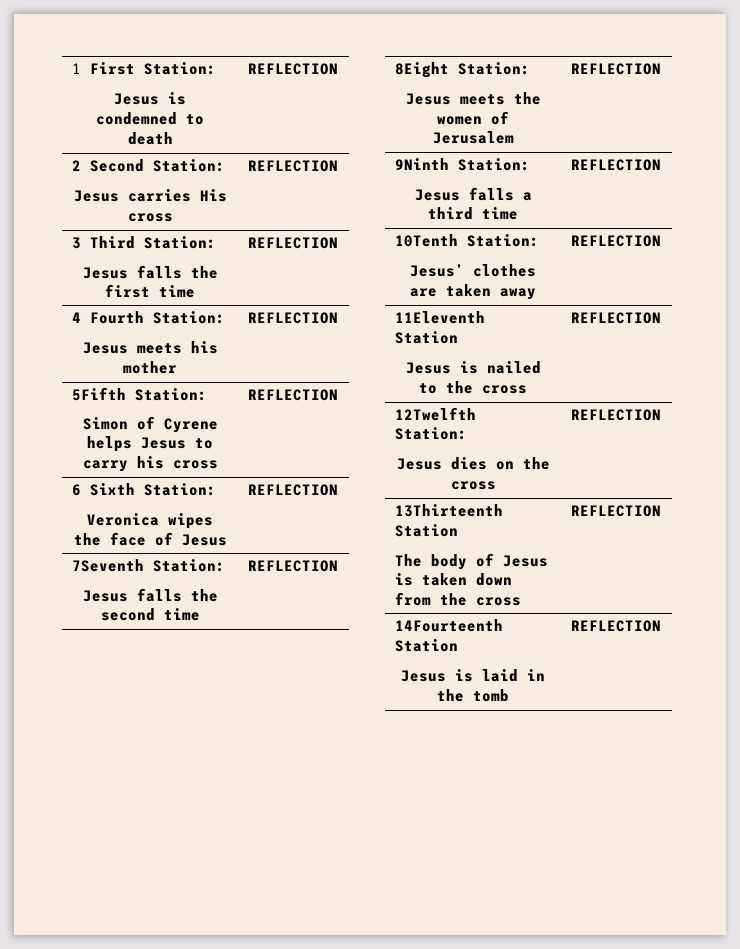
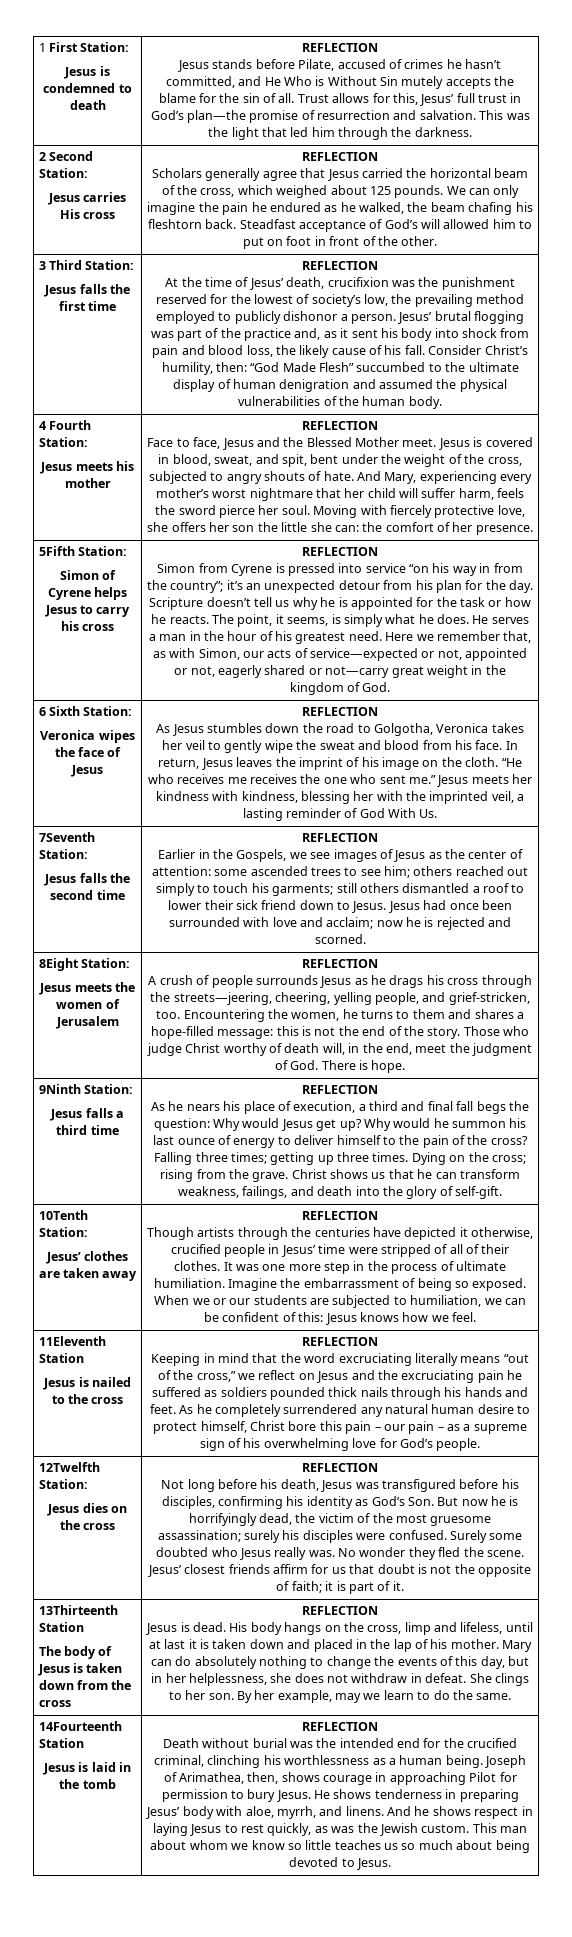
+ Jesus stands before Pilate, accused of crimes he hasn’t committed, and He Who is Without Sin mutely accepts the blame for the sin of all. Trust allows for this, Jesus’ full trust in God’s plan—the promise of resurrection and salvation. This was the light that led him through the darkness.
+ Scholars generally agree that Jesus carried the horizontal beam of the cross, which weighed about 125 pounds. We can only imagine the pain he endured as he walked, the beam chafing his fleshtorn back. Steadfast acceptance of God’s will allowed him to put on foot in front of the other.
+ At the time of Jesus’ death, crucifixion was the punishment reserved for the lowest of society’s low, the prevailing method employed to publicly dishonor a person. Jesus’ brutal flogging was part of the practice and, as it sent his body into shock from pain and blood loss, the likely cause of his fall. Consider Christ’s humility, then: “God Made Flesh” succumbed to the ultimate display of human denigration and assumed the physical vulnerabilities of the human body.
+ Face to face, Jesus and the Blessed Mother meet. Jesus is covered in blood, sweat, and spit, bent under the weight of the cross, subjected to angry shouts of hate. And Mary, experiencing every mother’s worst nightmare that her child will suffer harm, feels the sword pierce her soul. Moving with fiercely protective love, she offers her son the little she can: the comfort of her presence.
+ Simon from Cyrene is pressed into service “on his way in from the country”; it’s an unexpected detour from his plan for the day. Scripture doesn’t tell us why he is appointed for the task or how he reacts. The point, it seems, is simply what he does. He serves a man in the hour of his greatest need. Here we remember that, as with Simon, our acts of service—expected or not, appointed or not, eagerly shared or not—carry great weight in the kingdom of God.
+ As Jesus stumbles down the road to Golgotha, Veronica takes her veil to gently wipe the sweat and blood from his face. In return, Jesus leaves the imprint of his image on the cloth. “He who receives me receives the one who sent me.” Jesus meets her kindness with kindness, blessing her with the imprinted veil, a lasting reminder of God With Us.
+ Earlier in the Gospels, we see images of Jesus as the center of attention: some ascended trees to see him; others reached out simply to touch his garments; still others dismantled a roof to lower their sick friend down to Jesus. Jesus had once been surrounded with love and acclaim; now he is rejected and scorned.
+ A crush of people surrounds Jesus as he drags his cross through the streets—jeering, cheering, yelling people, and grief-stricken, too. Encountering the women, he turns to them and shares a hope-filled message: this is not the end of the story. Those who judge Christ worthy of death will, in the end, meet the judgment of God. There is hope.
+ As he nears his place of execution, a third and final fall begs the question: Why would Jesus get up? Why would he summon his last ounce of energy to deliver himself to the pain of the cross? Falling three times; getting up three times. Dying on the cross; rising from the grave. Christ shows us that he can transform weakness, failings, and death into the glory of self-gift.
+ Though artists through the centuries have depicted it otherwise, crucified people in Jesus’ time were stripped of all of their clothes. It was one more step in the process of ultimate humiliation. Imagine the embarrassment of being so exposed. When we or our students are subjected to humiliation, we can be confident of this: Jesus knows how we feel.
+ Keeping in mind that the word excruciating literally means “out of the cross,” we reflect on Jesus and the excruciating pain he suffered as soldiers pounded thick nails through his hands and feet. As he completely surrendered any natural human desire to protect himself, Christ bore this pain – our pain – as a supreme sign of his overwhelming love for God’s people.
+ Not long before his death, Jesus was transfigured before his disciples, confirming his identity as God’s Son. But now he is horrifyingly dead, the victim of the most gruesome assassination; surely his disciples were confused. Surely some doubted who Jesus really was. No wonder they fled the scene. Jesus’ closest friends affirm for us that doubt is not the opposite of faith; it is part of it.
+ Jesus is dead. His body hangs on the cross, limp and lifeless, until at last it is taken down and placed in the lap of his mother. Mary can do absolutely nothing to change the events of this day, but in her helplessness, she does not withdraw in defeat. She clings to her son. By her example, may we learn to do the same.
+ Death without burial was the intended end for the crucified criminal, clinching his worthlessness as a human being. Joseph of Arimathea, then, shows courage in approaching Pilot for permission to bury Jesus. He shows tenderness in preparing Jesus’ body with aloe, myrrh, and linens. And he shows respect in laying Jesus to rest quickly, as was the Jewish custom. This man about whom we know so little teaches us so much about being devoted to Jesus.

